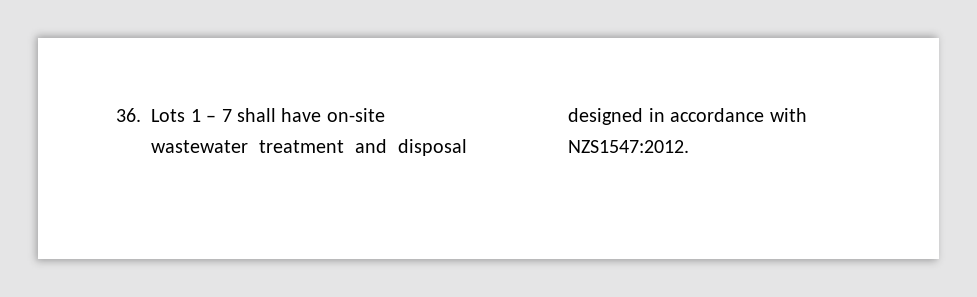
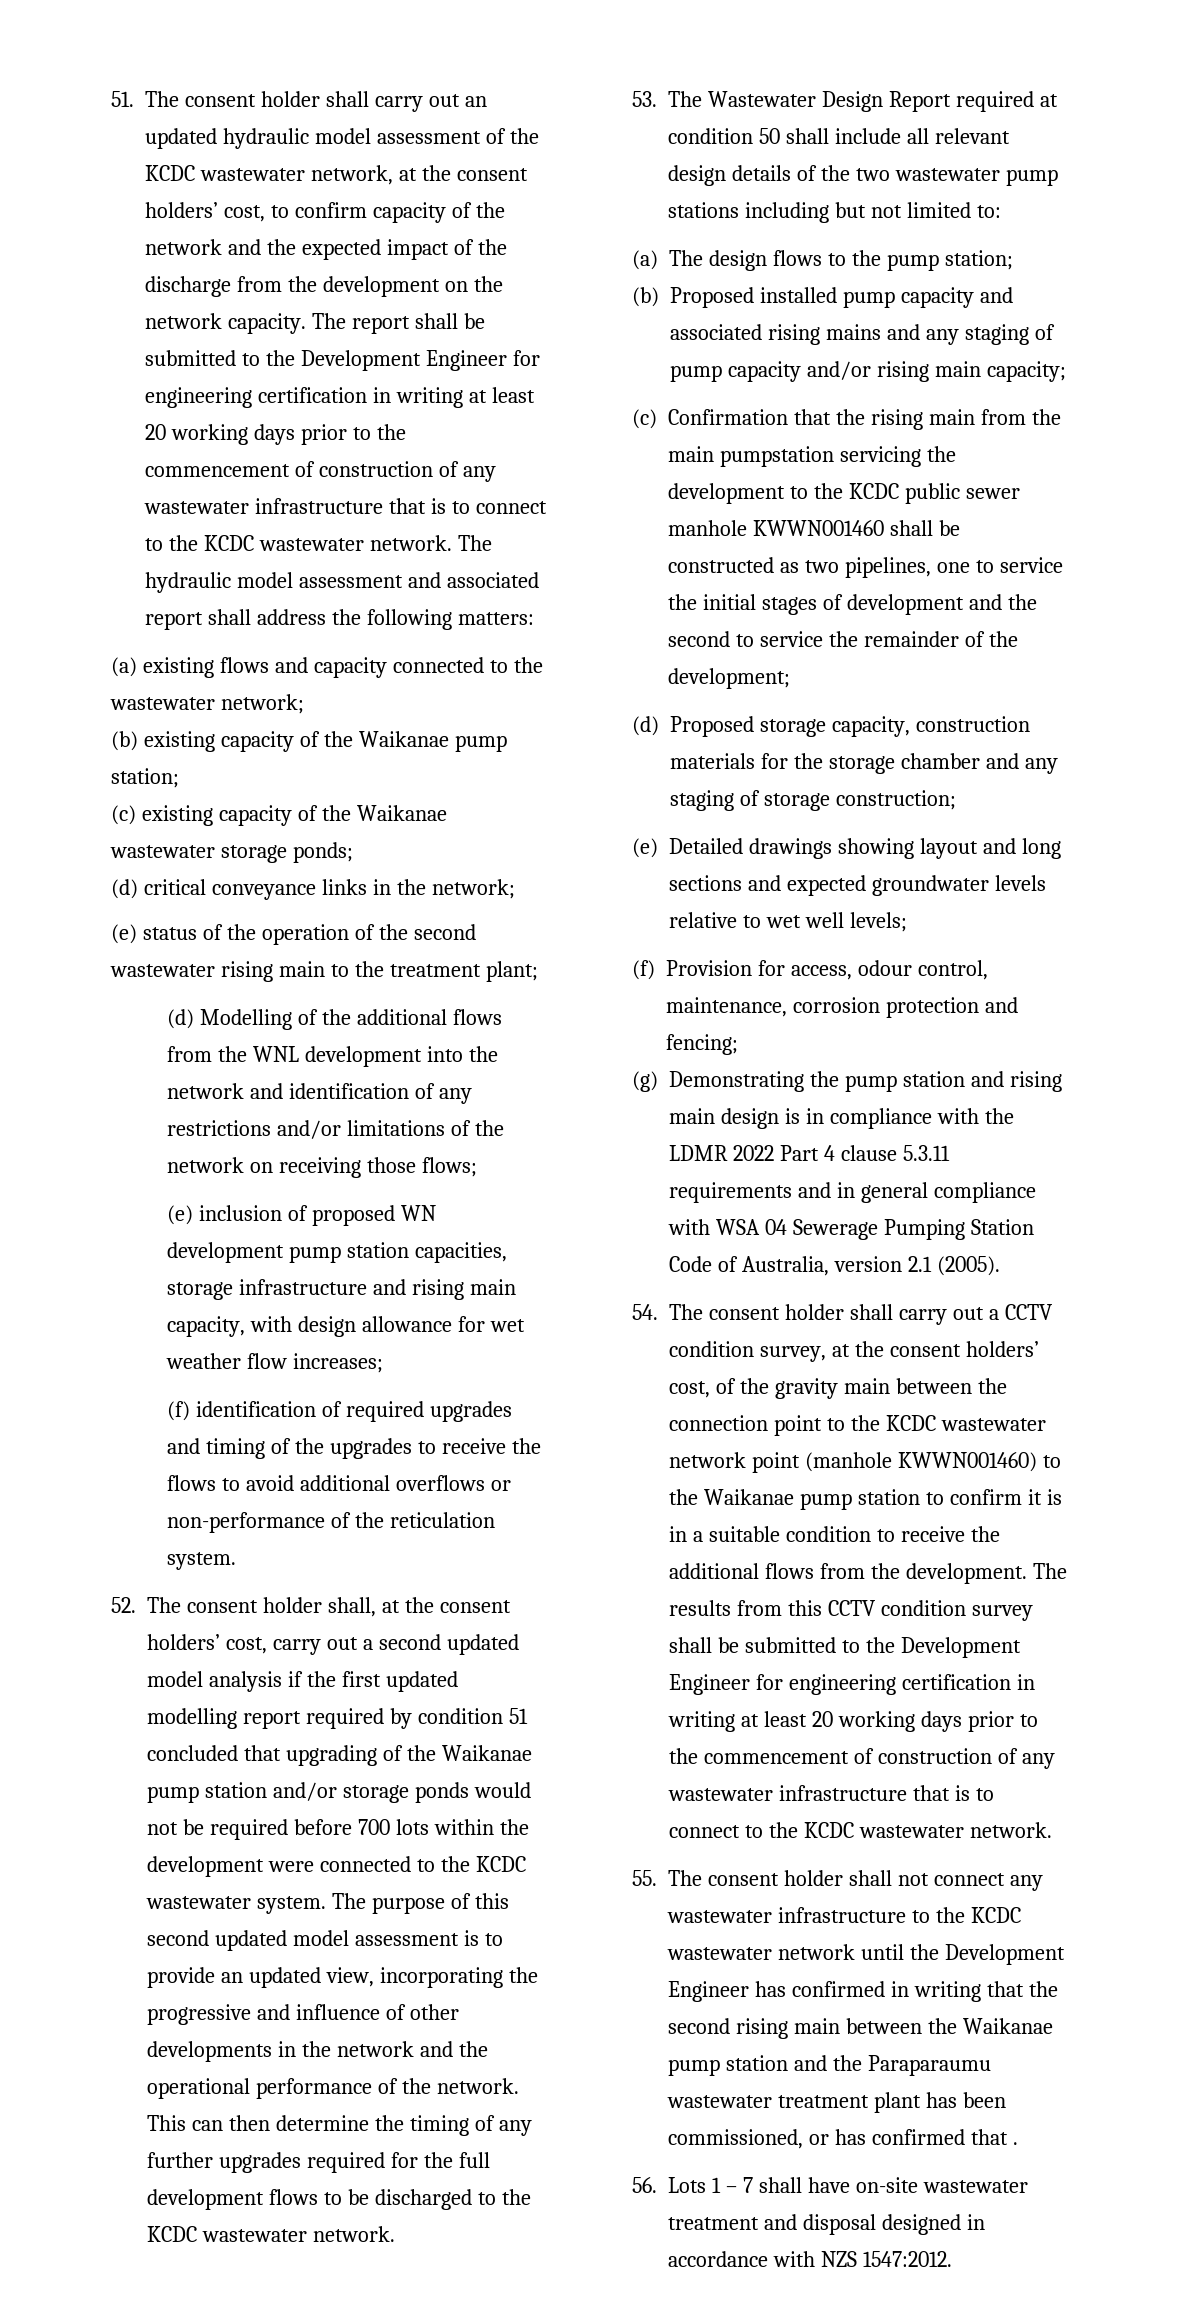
- 36. Lots 1 – 7 shall have on-site wastewater treatment and disposal designed in accordance with NZS1547:2012.
+ 51. The consent holder shall carry out an updated hydraulic model assessment of the KCDC wastewater network, at the consent holders’ cost, to confirm capacity of the network and the expected impact of the discharge from the development on the network capacity. The report shall be submitted to the Development Engineer for engineering certification in writing at least 20 working days prior to the commencement of construction of any wastewater infrastructure that is to connect to the KCDC wastewater network. The hydraulic model assessment and associated report shall address the following matters:
+ (a) existing flows and capacity connected to the wastewater network;
+ (b) existing capacity of the Waikanae pump station;
+ (c) existing capacity of the Waikanae wastewater storage ponds;
+ (d) critical conveyance links in the network;
+ (e) status of the operation of the second wastewater rising main to the treatment plant;
+ (d) Modelling of the additional flows from the WNL development into the network and identification of any restrictions and/or limitations of the network on receiving those flows;
+ (e) inclusion of proposed WN development pump station capacities, storage infrastructure and rising main capacity, with design allowance for wet weather flow increases;
+ (f) identification of required upgrades and timing of the upgrades to receive the flows to avoid additional overflows or non-performance of the reticulation system.
+ 52. The consent holder shall, at the consent holders’ cost, carry out a second updated model analysis if the first updated modelling report required by condition 51 concluded that upgrading of the Waikanae pump station and/or storage ponds would not be required before 700 lots within the development were connected to the KCDC wastewater system. The purpose of this second updated model assessment is to provide an updated view, incorporating the progressive and influence of other developments in the network and the operational performance of the network. This can then determine the timing of any further upgrades required for the full development flows to be discharged to the KCDC wastewater network.
+ 53. The Wastewater Design Report required at condition 50 shall include all relevant design details of the two wastewater pump stations including but not limited to:
+ (a) The design flows to the pump station;
+ (b) Proposed installed pump capacity and associated rising mains and any staging of pump capacity and/or rising main capacity;
+ (c) Confirmation that the rising main from the main pumpstation servicing the development to the KCDC public sewer manhole KWWN001460 shall be constructed as two pipelines, one to service the initial stages of development and the second to service the remainder of the development;
+ (d) Proposed storage capacity, construction materials for the storage chamber and any staging of storage construction;
+ (e) Detailed drawings showing layout and long sections and expected groundwater levels relative to wet well levels;
+ (f) Provision for access, odour control, maintenance, corrosion protection and fencing;
+ (g) Demonstrating the pump station and rising main design is in compliance with the LDMR 2022 Part 4 clause 5.3.11 requirements and in general compliance with WSA 04 Sewerage Pumping Station Code of Australia, version 2.1 (2005).
+ 54. The consent holder shall carry out a CCTV condition survey, at the consent holders’ cost, of the gravity main between the connection point to the KCDC wastewater network point (manhole KWWN001460) to the Waikanae pump station to confirm it is in a suitable condition to receive the additional flows from the development. The results from this CCTV condition survey shall be submitted to the Development Engineer for engineering certification in writing at least 20 working days prior to the commencement of construction of any wastewater infrastructure that is to connect to the KCDC wastewater network.
+ 55. The consent holder shall not connect any wastewater infrastructure to the KCDC wastewater network until the Development Engineer has confirmed in writing that the second rising main between the Waikanae pump station and the Paraparaumu wastewater treatment plant has been commissioned, or has confirmed that .
+ 56. Lots 1 – 7 shall have on-site wastewater treatment and disposal designed in accordance with NZS 1547:2012.

